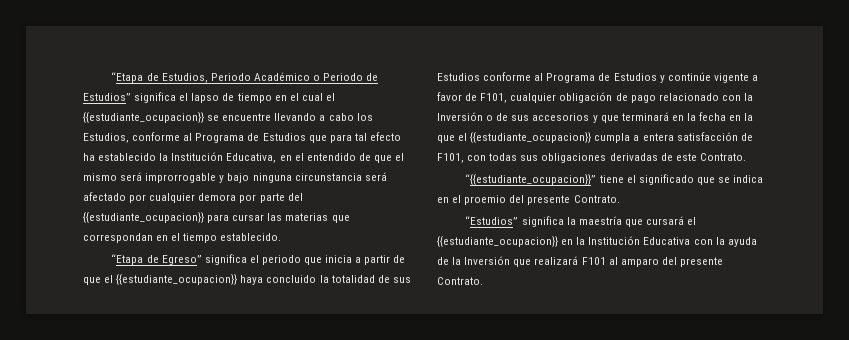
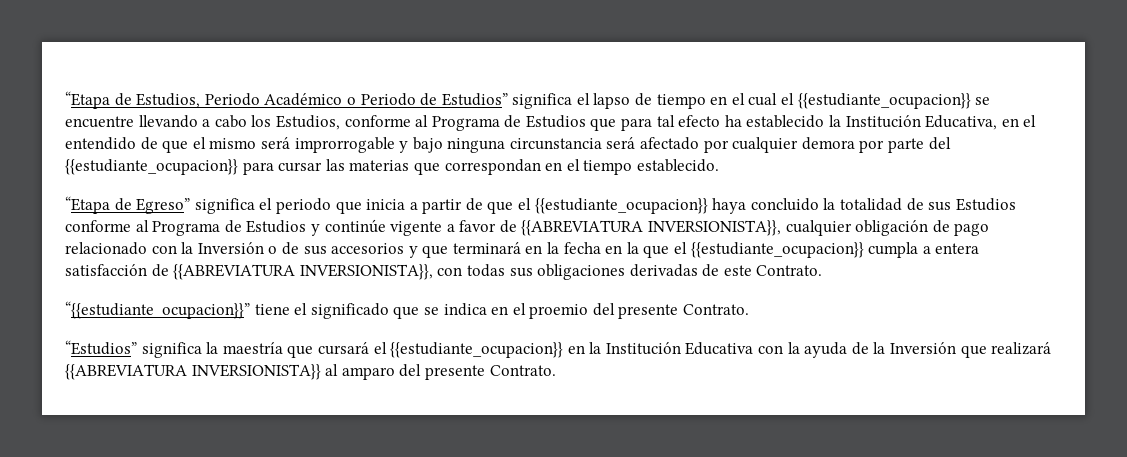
- “Etapa de Egreso” significa el periodo que inicia a partir de que el {{estudiante_ocupacion}} haya concluido la totalidad de sus Estudios conforme al Programa de Estudios y continúe vigente a favor de F101, cualquier obligación de pago relacionado con la Inversión o de sus accesorios y que terminará en la fecha en la que el {{estudiante_ocupacion}} cumpla a entera satisfacción de F101, con todas sus obligaciones derivadas de este Contrato.
+ “Etapa de Egreso” significa el periodo que inicia a partir de que el {{estudiante_ocupacion}} haya concluido la totalidad de sus Estudios conforme al Programa de Estudios y continúe vigente a favor de {{ABREVIATURA INVERSIONISTA}}, cualquier obligación de pago relacionado con la Inversión o de sus accesorios y que terminará en la fecha en la que el {{estudiante_ocupacion}} cumpla a entera satisfacción de {{ABREVIATURA INVERSIONISTA}}, con todas sus obligaciones derivadas de este Contrato.
- “Estudios” significa la maestría que cursará el {{estudiante_ocupacion}} en la Institución Educativa con la ayuda de la Inversión que realizará F101 al amparo del presente Contrato.
+ “Estudios” significa la maestría que cursará el {{estudiante_ocupacion}} en la Institución Educativa con la ayuda de la Inversión que realizará {{ABREVIATURA INVERSIONISTA}} al amparo del presente Contrato.

